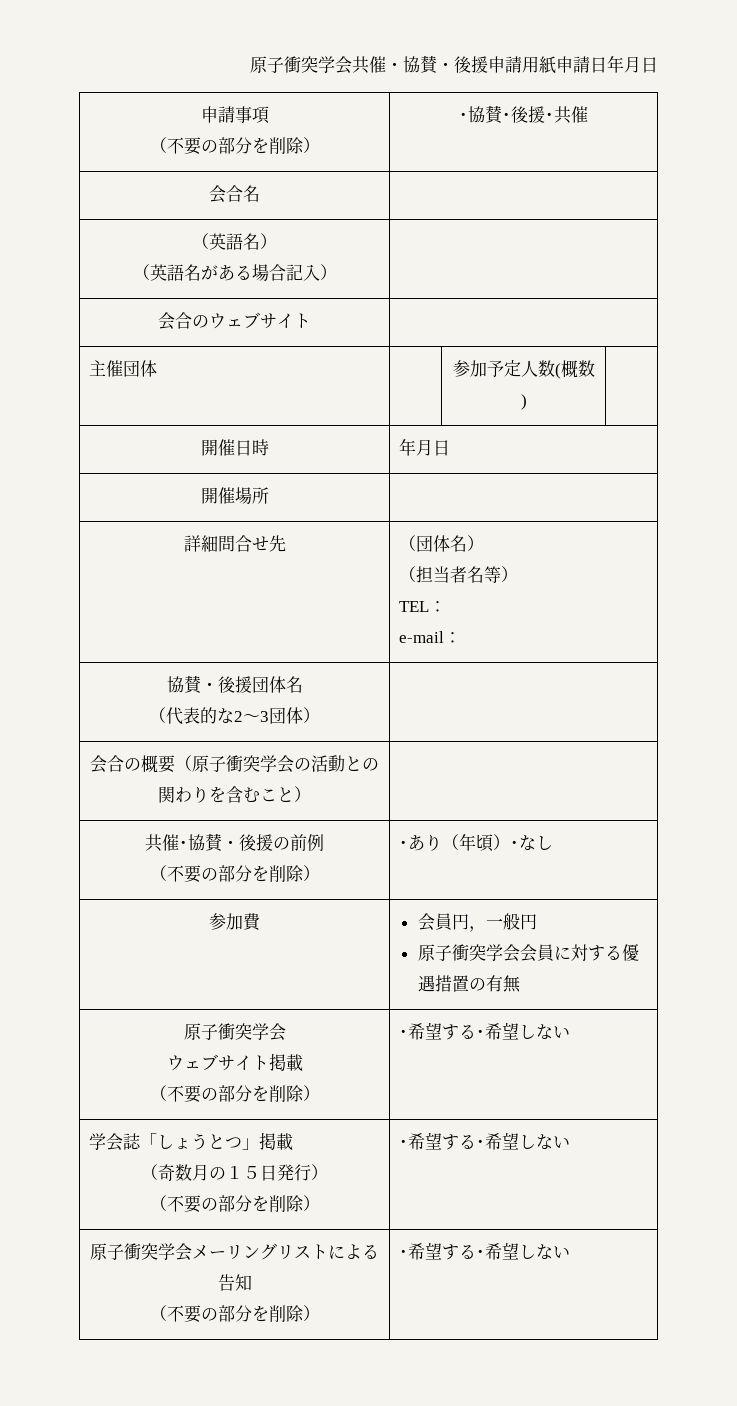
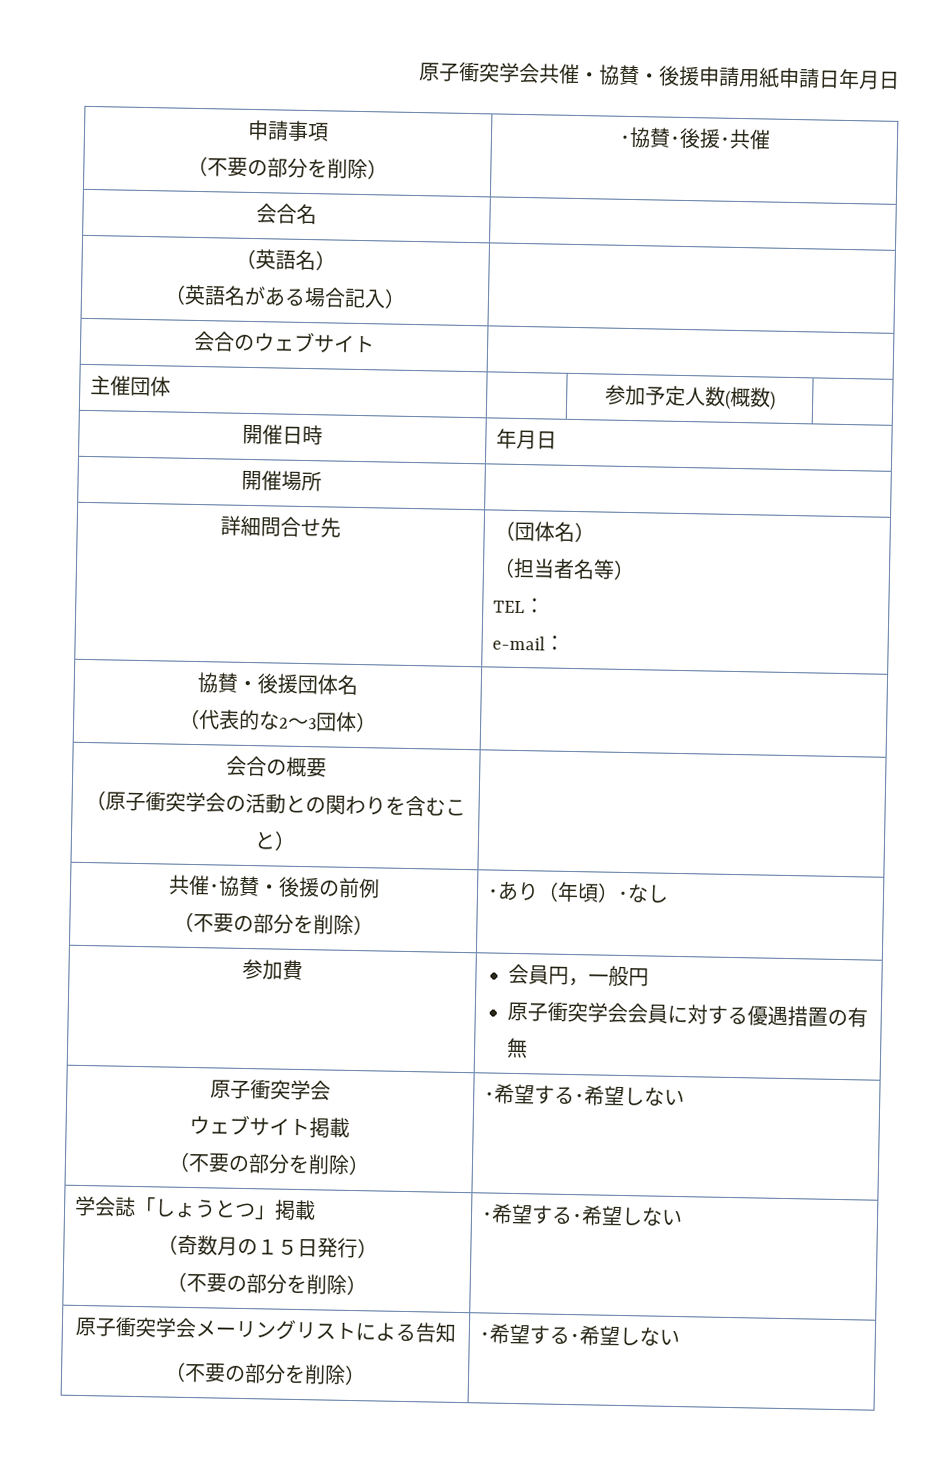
- 会合の概要（原子衝突学会の活動との関わりを含むこと） |
+ 会合の概要
+ （原子衝突学会の活動との関わりを含むこと） |

